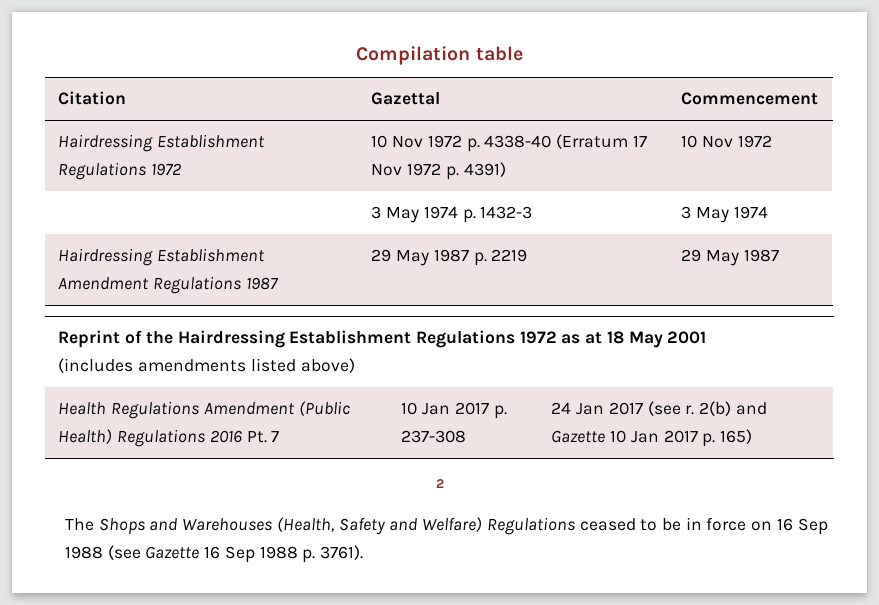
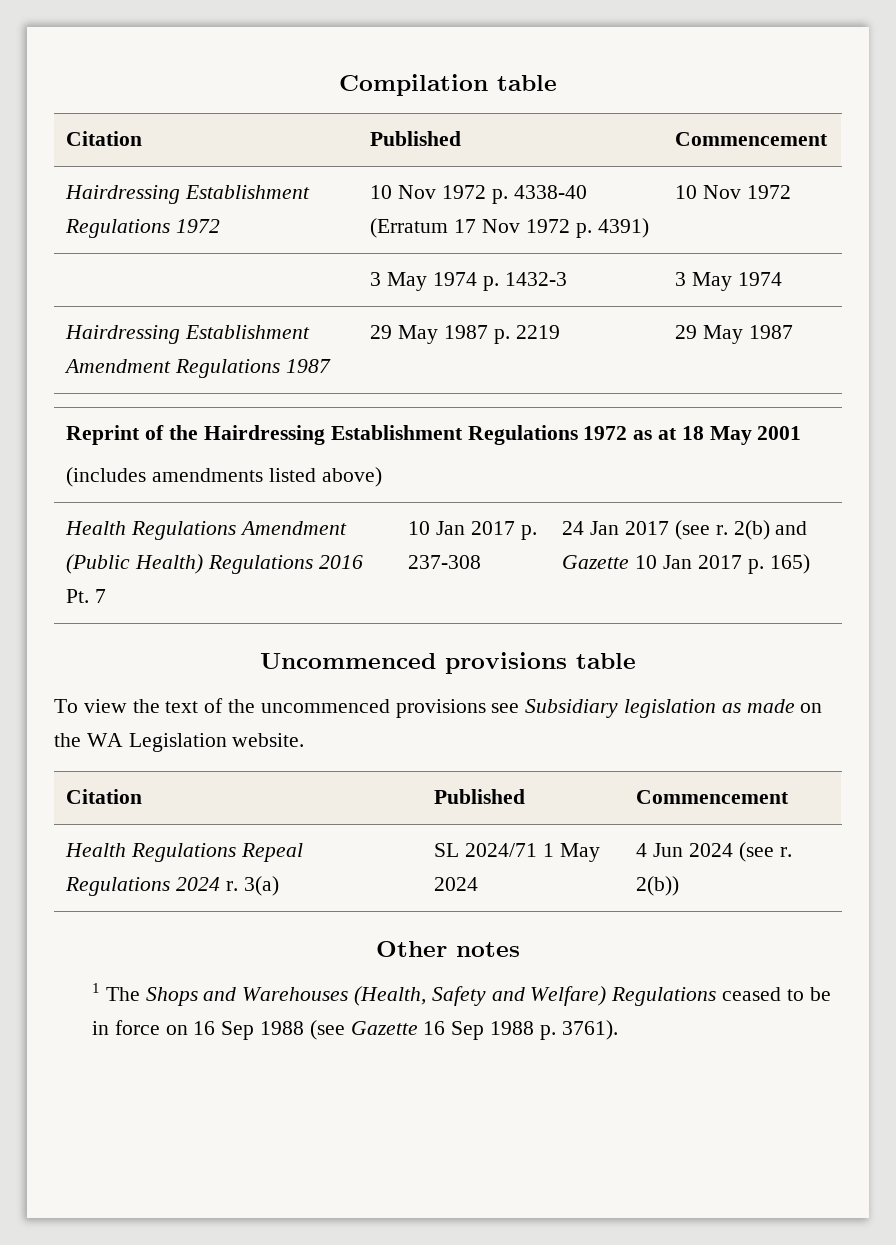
  Compilation table
- Citation | Gazettal | Commencement
+ Citation | Published | Commencement
- 2
- The Shops and Warehouses (Health, Safety and Welfare) Regulations ceased to be in force on 16 Sep 1988 (see Gazette 16 Sep 1988 p. 3761).
+ Uncommenced provisions table
+ To view the text of the uncommenced provisions see Subsidiary legislation as made on the WA Legislation website.
+ Citation | Published | Commencement
+ Health Regulations Repeal Regulations 2024 r. 3(a) | SL 2024/71 1 May 2024 | 4 Jun 2024 (see r. 2(b))
+ Other notes
+ 1 The Shops and Warehouses (Health, Safety and Welfare) Regulations ceased to be in force on 16 Sep 1988 (see Gazette 16 Sep 1988 p. 3761).

